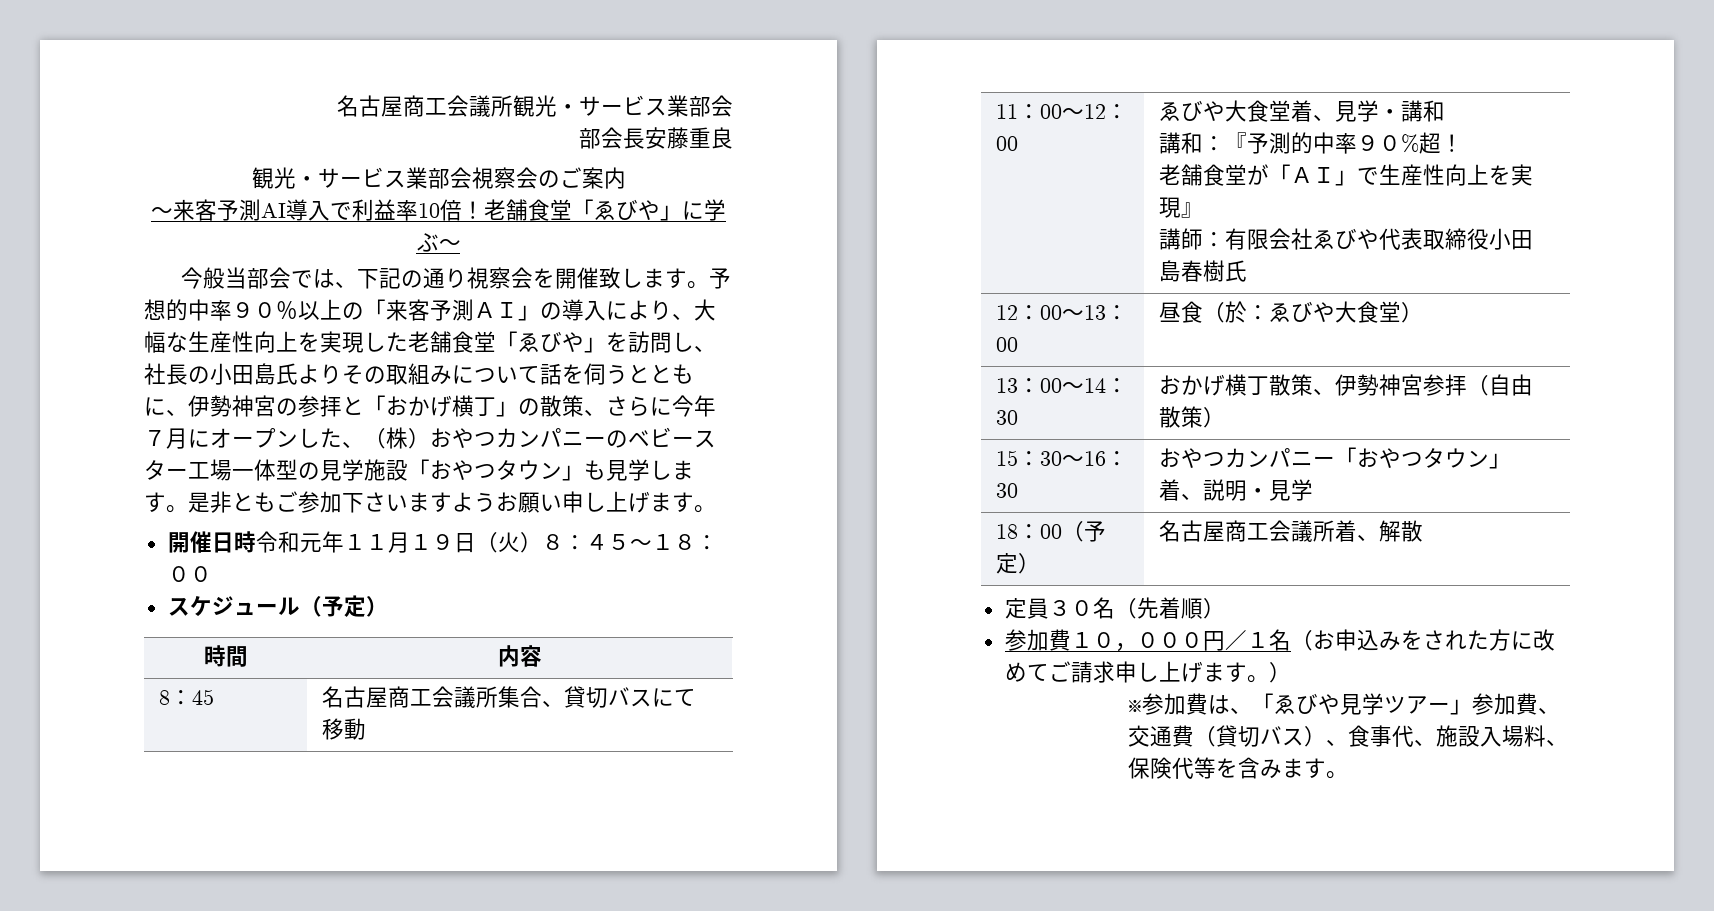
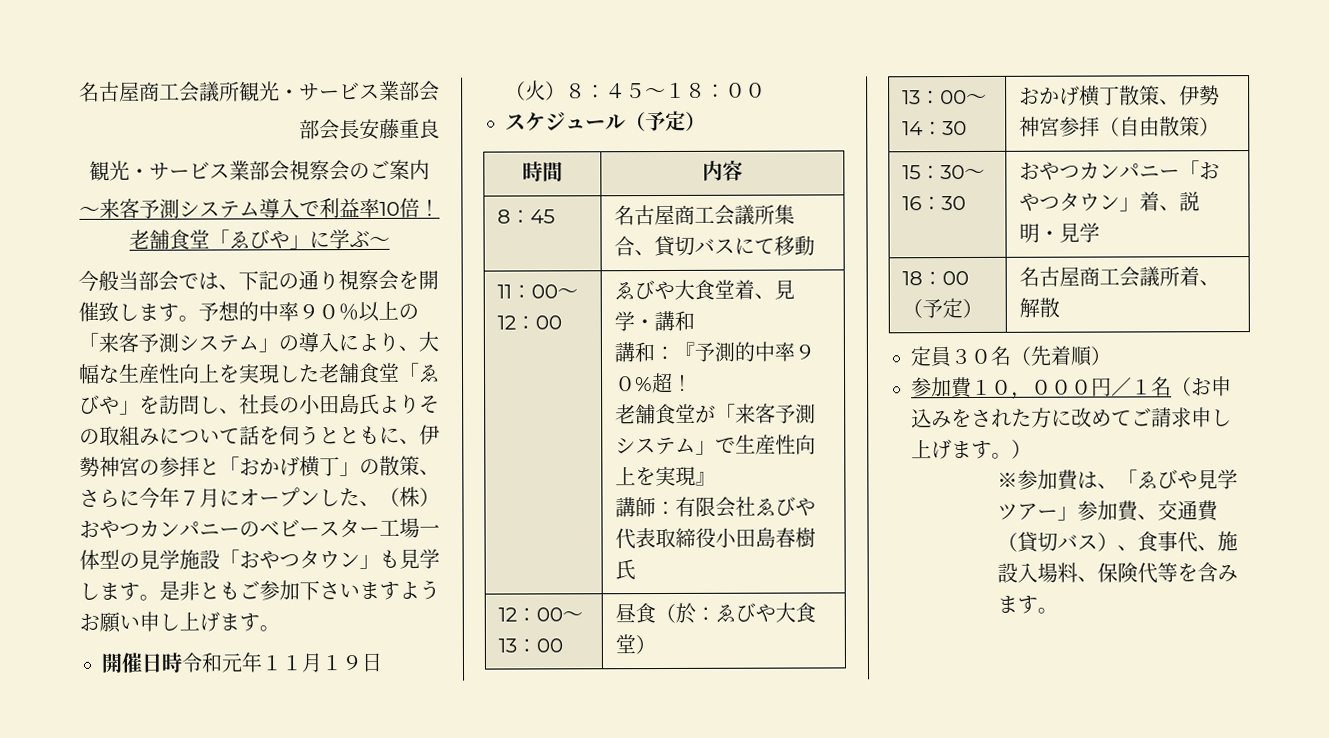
- ～来客予測AI導入で利益率10倍！
+ ～来客予測システム導入で利益率10倍！
- 予想的中率９０％以上の「来客予測ＡＩ」の導入により、大幅な生産性向上を実現した老舗食堂「ゑびや」を訪問し、社長の小田島氏よりその取組みについて話を伺うとともに、伊勢神宮の参拝と「おかげ横丁」の散策、さらに今年７月にオープンした、（株）おやつカンパニーのベビースター工場一体型の見学施設「おやつタウン」も見学します。
+ 予想的中率９０％以上の「来客予測システム」の導入により、大幅な生産性向上を実現した老舗食堂「ゑびや」を訪問し、社長の小田島氏よりその取組みについて話を伺うとともに、伊勢神宮の参拝と「おかげ横丁」の散策、さらに今年７月にオープンした、（株）おやつカンパニーのベビースター工場一体型の見学施設「おやつタウン」も見学します。
- 老舗食堂が「ＡＩ」で生産性向上を実現』
+ 老舗食堂が「来客予測システム」で生産性向上を実現』

